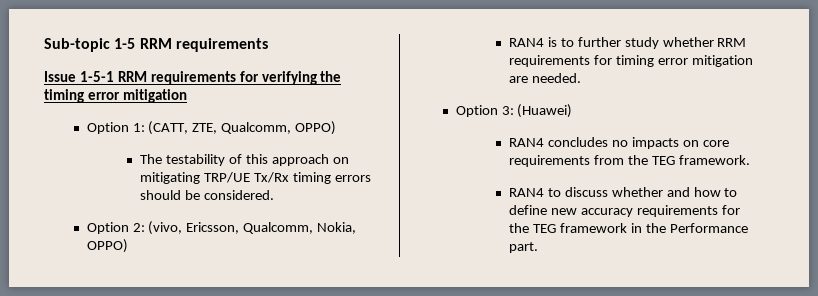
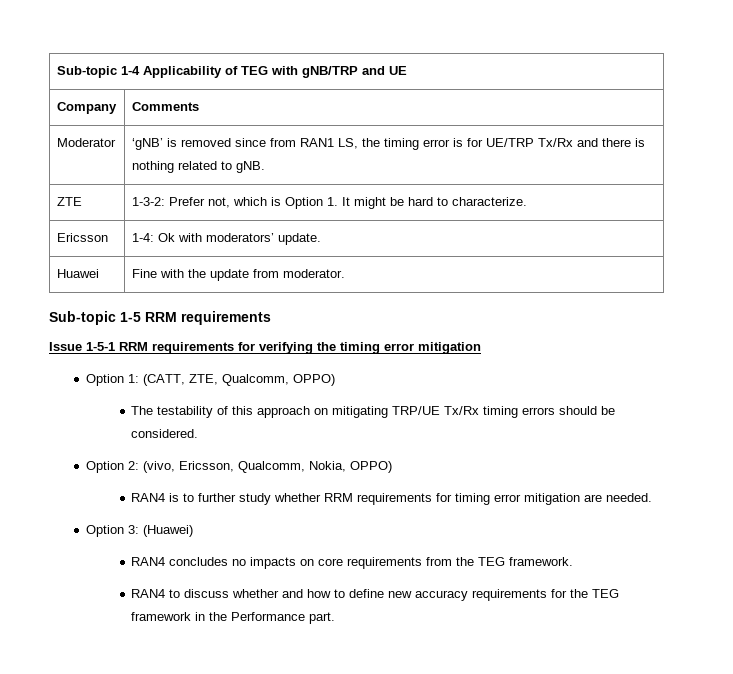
+ Sub-topic 1-4 Applicability of TEG with gNB/TRP and UE
+ Company | Comments
+ Moderator | ‘gNB’ is removed since from RAN1 LS, the timing error is for UE/TRP Tx/Rx and there is nothing related to gNB.
+ ZTE | 1-3-2: Prefer not, which is Option 1. It might be hard to characterize.
+ Ericsson | 1-4: Ok with moderators’ update.
+ Huawei | Fine with the update from moderator.

